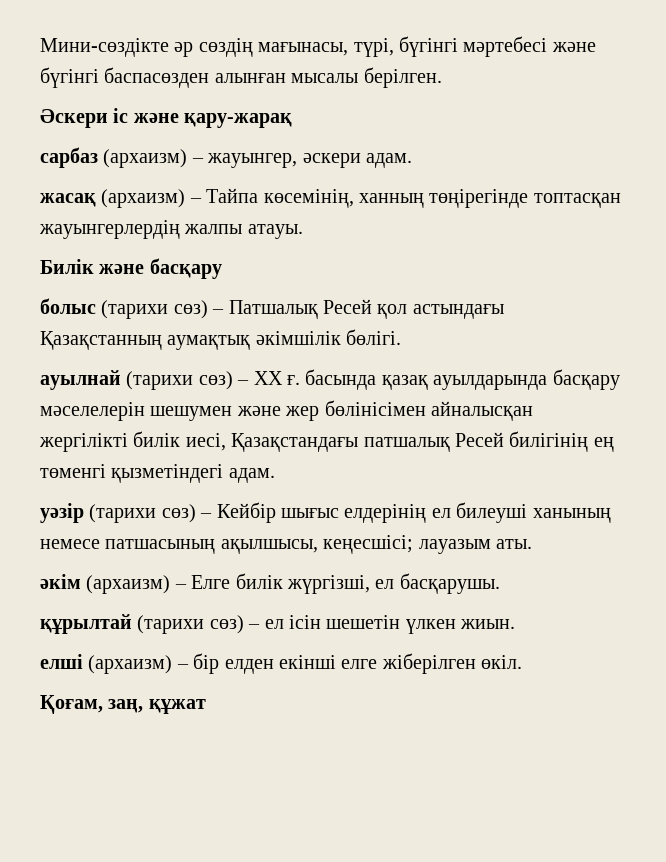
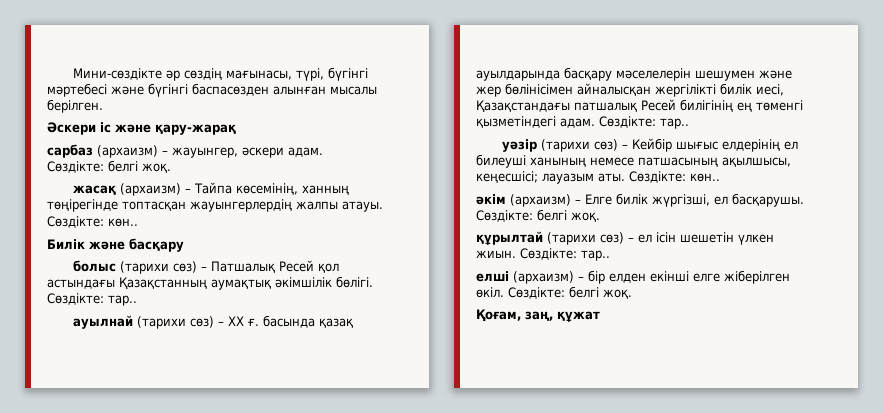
- сарбаз (архаизм) – жауынгер, әскери адам.
+ сарбаз (архаизм) – жауынгер, әскери адам. Сөздікте: белгі жоқ.
- жасақ (архаизм) – Тайпа көсемінің, ханның төңірегінде топтасқан жауынгерлердің жалпы атауы.
+ жасақ (архаизм) – Тайпа көсемінің, ханның төңірегінде топтасқан жауынгерлердің жалпы атауы. Сөздікте: көн..
- болыс (тарихи сөз) – Патшалық Ресей қол астындағы Қазақстанның аумақтық әкімшілік бөлігі.
+ болыс (тарихи сөз) – Патшалық Ресей қол астындағы Қазақстанның аумақтық әкімшілік бөлігі. Сөздікте: тар..
- ауылнай (тарихи сөз) – XX ғ. басында қазақ ауылдарында басқару мәселелерін шешумен және жер бөлінісімен айналысқан жергілікті билік иесі, Қазақстандағы патшалық Ресей билігінің ең төменгі қызметіндегі адам.
+ ауылнай (тарихи сөз) – XX ғ. басында қазақ ауылдарында басқару мәселелерін шешумен және жер бөлінісімен айналысқан жергілікті билік иесі, Қазақстандағы патшалық Ресей билігінің ең төменгі қызметіндегі адам. Сөздікте: тар..
- уәзір (тарихи сөз) – Кейбір шығыс елдерінің ел билеуші ханының немесе патшасының ақылшысы, кеңесшісі; лауазым аты.
+ уәзір (тарихи сөз) – Кейбір шығыс елдерінің ел билеуші ханының немесе патшасының ақылшысы, кеңесшісі; лауазым аты. Сөздікте: көн..
- әкім (архаизм) – Елге билік жүргізші, ел басқарушы.
+ әкім (архаизм) – Елге билік жүргізші, ел басқарушы. Сөздікте: белгі жоқ.
- құрылтай (тарихи сөз) – ел ісін шешетін үлкен жиын.
+ құрылтай (тарихи сөз) – ел ісін шешетін үлкен жиын. Сөздікте: тар..
- елші (архаизм) – бір елден екінші елге жіберілген өкіл.
+ елші (архаизм) – бір елден екінші елге жіберілген өкіл. Сөздікте: белгі жоқ.

